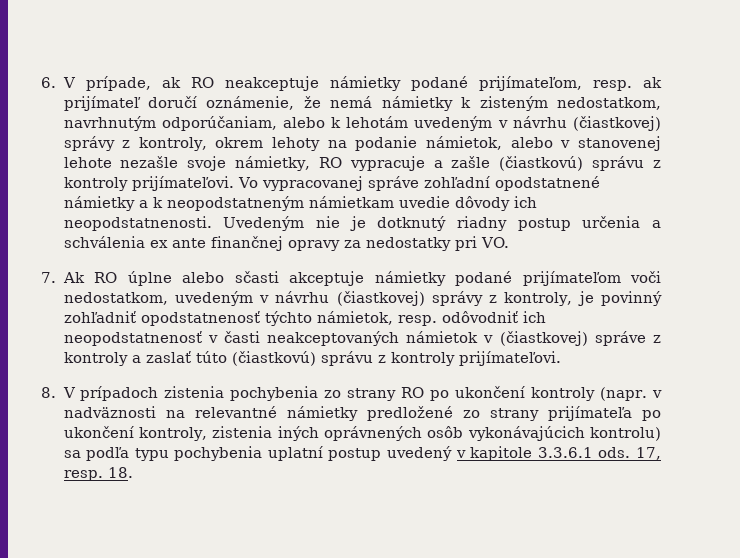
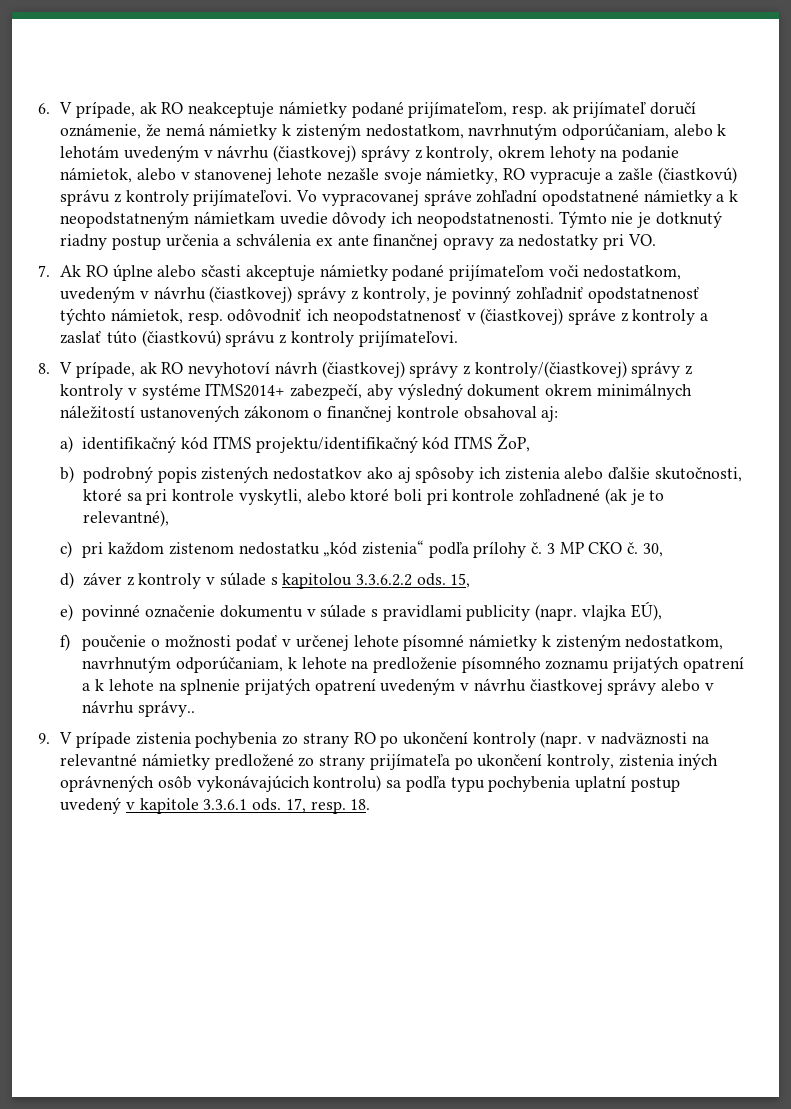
- Uvedeným nie je dotknutý riadny postup určenia a schválenia ex ante finančnej opravy za nedostatky pri VO.
+ Týmto nie je dotknutý riadny postup určenia a schválenia ex ante finančnej opravy za nedostatky pri VO.
- 7. Ak RO úplne alebo sčasti akceptuje námietky podané prijímateľom voči nedostatkom, uvedeným v návrhu (čiastkovej) správy z kontroly, je povinný zohľadniť opodstatnenosť týchto námietok, resp. odôvodniť ich neopodstatnenosť v časti neakceptovaných námietok v (čiastkovej) správe z kontroly a zaslať túto (čiastkovú) správu z kontroly prijímateľovi.
+ 7. Ak RO úplne alebo sčasti akceptuje námietky podané prijímateľom voči nedostatkom, uvedeným v návrhu (čiastkovej) správy z kontroly, je povinný zohľadniť opodstatnenosť týchto námietok, resp. odôvodniť ich neopodstatnenosť v (čiastkovej) správe z kontroly a zaslať túto (čiastkovú) správu z kontroly prijímateľovi.
- 8. V prípadoch zistenia pochybenia zo strany RO po ukončení kontroly (napr. v nadväznosti na relevantné námietky predložené zo strany prijímateľa po ukončení kontroly, zistenia iných oprávnených osôb vykonávajúcich kontrolu) sa podľa typu pochybenia uplatní postup uvedený v kapitole 3.3.6.1 ods.
+ 8. V prípade, ak RO nevyhotoví návrh (čiastkovej) správy z kontroly/(čiastkovej) správy z kontroly v systéme ITMS2014+ zabezpečí, aby výsledný dokument okrem minimálnych náležitostí ustanovených zákonom o finančnej kontrole obsahoval aj:
+ a) identifikačný kód ITMS projektu/identifikačný kód ITMS ŽoP,
+ b) podrobný popis zistených nedostatkov ako aj spôsoby ich zistenia alebo ďalšie skutočnosti, ktoré sa pri kontrole vyskytli, alebo ktoré boli pri kontrole zohľadnené (ak je to relevantné),
+ c) pri každom zistenom nedostatku „kód zistenia“ podľa prílohy č. 3 MP CKO č. 30,
+ d) záver z kontroly v súlade s kapitolou 3.3.6.2.2 ods. 15,
+ e) povinné označenie dokumentu v súlade s pravidlami publicity (napr. vlajka EÚ),
+ f) poučenie o možnosti podať v určenej lehote písomné námietky k zisteným nedostatkom, navrhnutým odporúčaniam, k lehote na predloženie písomného zoznamu prijatých opatrení a k lehote na splnenie prijatých opatrení uvedeným v návrhu čiastkovej správy alebo v návrhu správy..
+ 9. V prípade zistenia pochybenia zo strany RO po ukončení kontroly (napr. v nadväznosti na relevantné námietky predložené zo strany prijímateľa po ukončení kontroly, zistenia iných oprávnených osôb vykonávajúcich kontrolu) sa podľa typu pochybenia uplatní postup uvedený v kapitole 3.3.6.1 ods.

